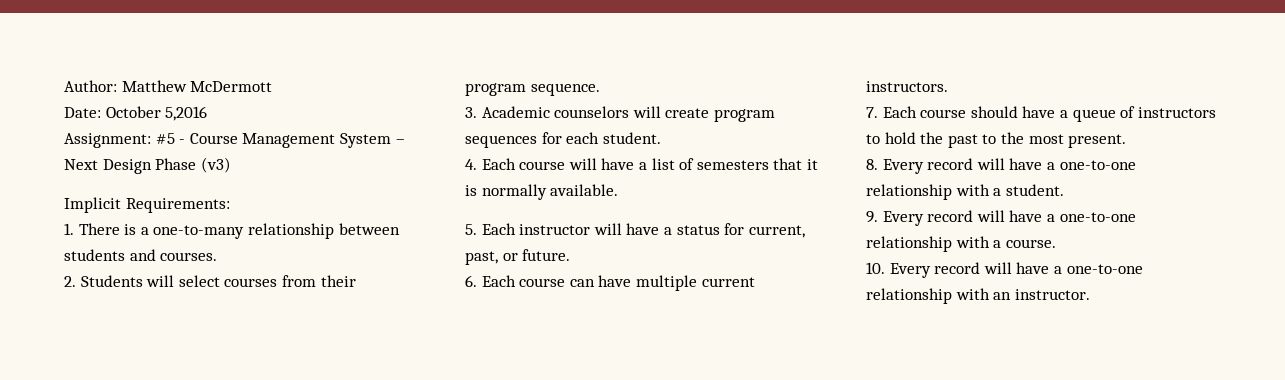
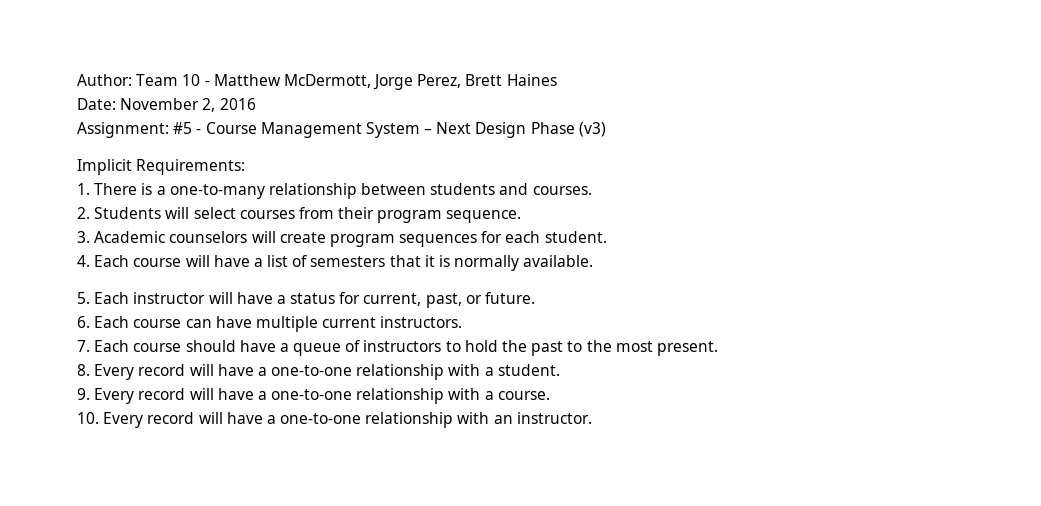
- Author: Matthew McDermott
- Date: October 5,2016
+ Author: Team 10 - Matthew McDermott, Jorge Perez, Brett Haines
+ Date: November 2, 2016

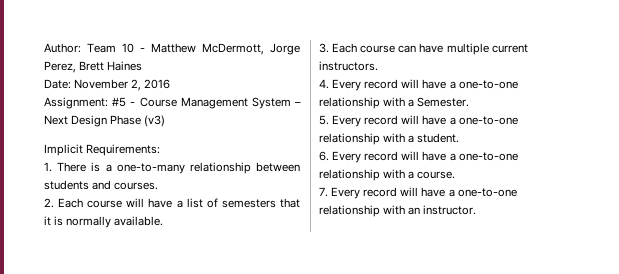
- 2. Students will select courses from their program sequence.
- 3. Academic counselors will create program sequences for each student.
- 4. Each course will have a list of semesters that it is normally available.
+ 2. Each course will have a list of semesters that it is normally available.
- 5. Each instructor will have a status for current, past, or future.
- 6. Each course can have multiple current instructors.
+ 3. Each course can have multiple current instructors.
- 7. Each course should have a queue of instructors to hold the past to the most present.
- 8. Every record will have a one-to-one relationship with a student.
+ 4. Every record will have a one-to-one relationship with a Semester.
+ 5. Every record will have a one-to-one relationship with a student.
- 9. Every record will have a one-to-one relationship with a course.
+ 6. Every record will have a one-to-one relationship with a course.
- 10. Every record will have a one-to-one relationship with an instructor.
+ 7. Every record will have a one-to-one relationship with an instructor.

